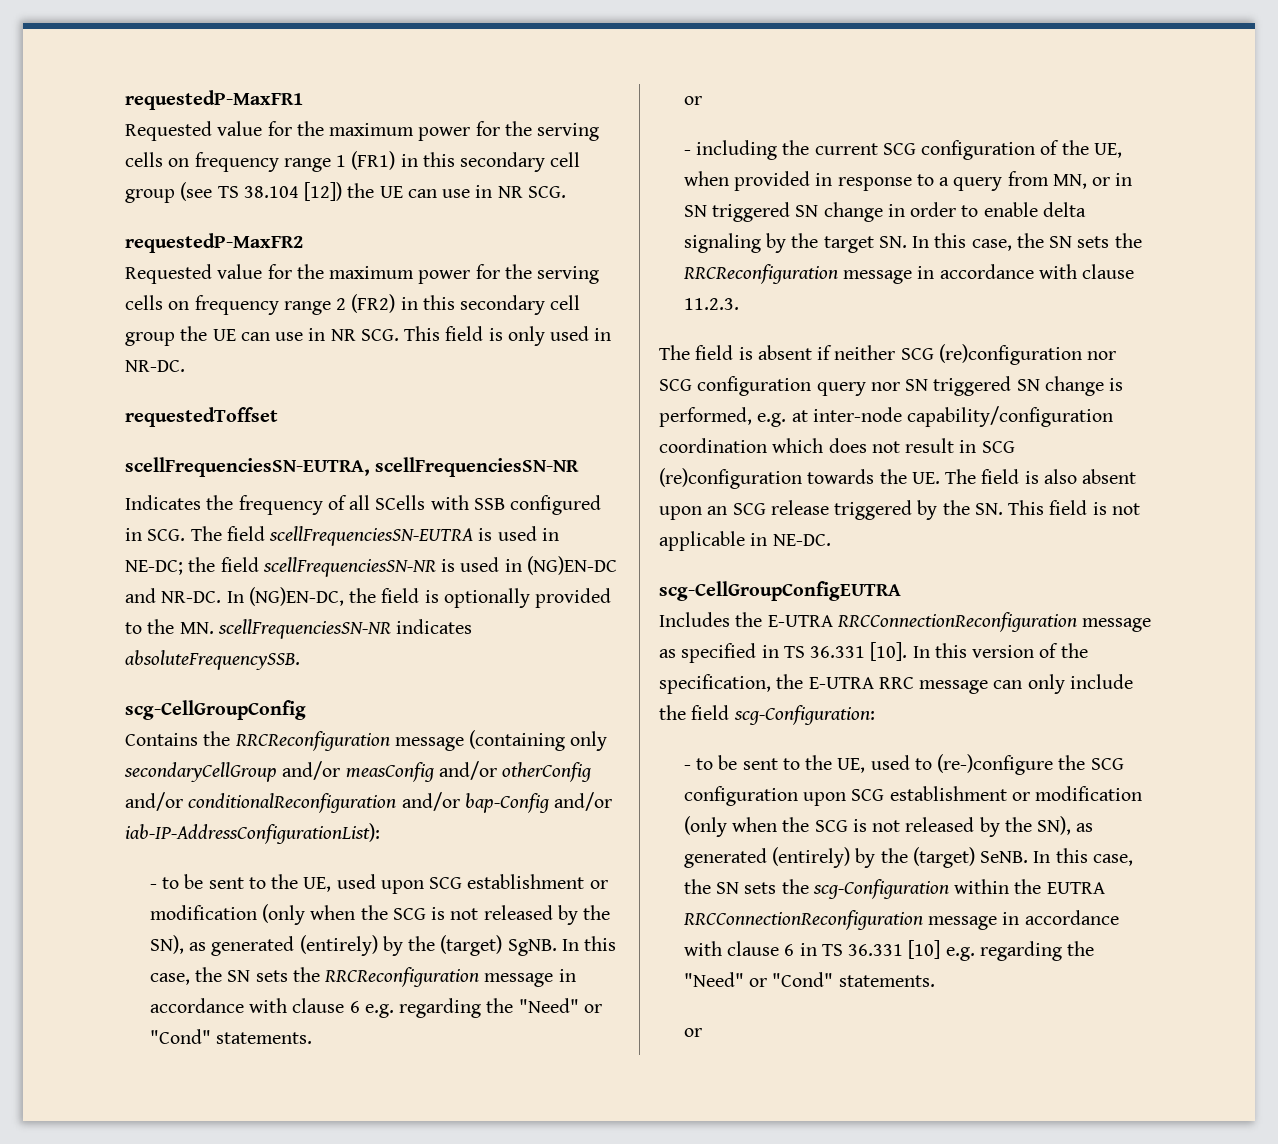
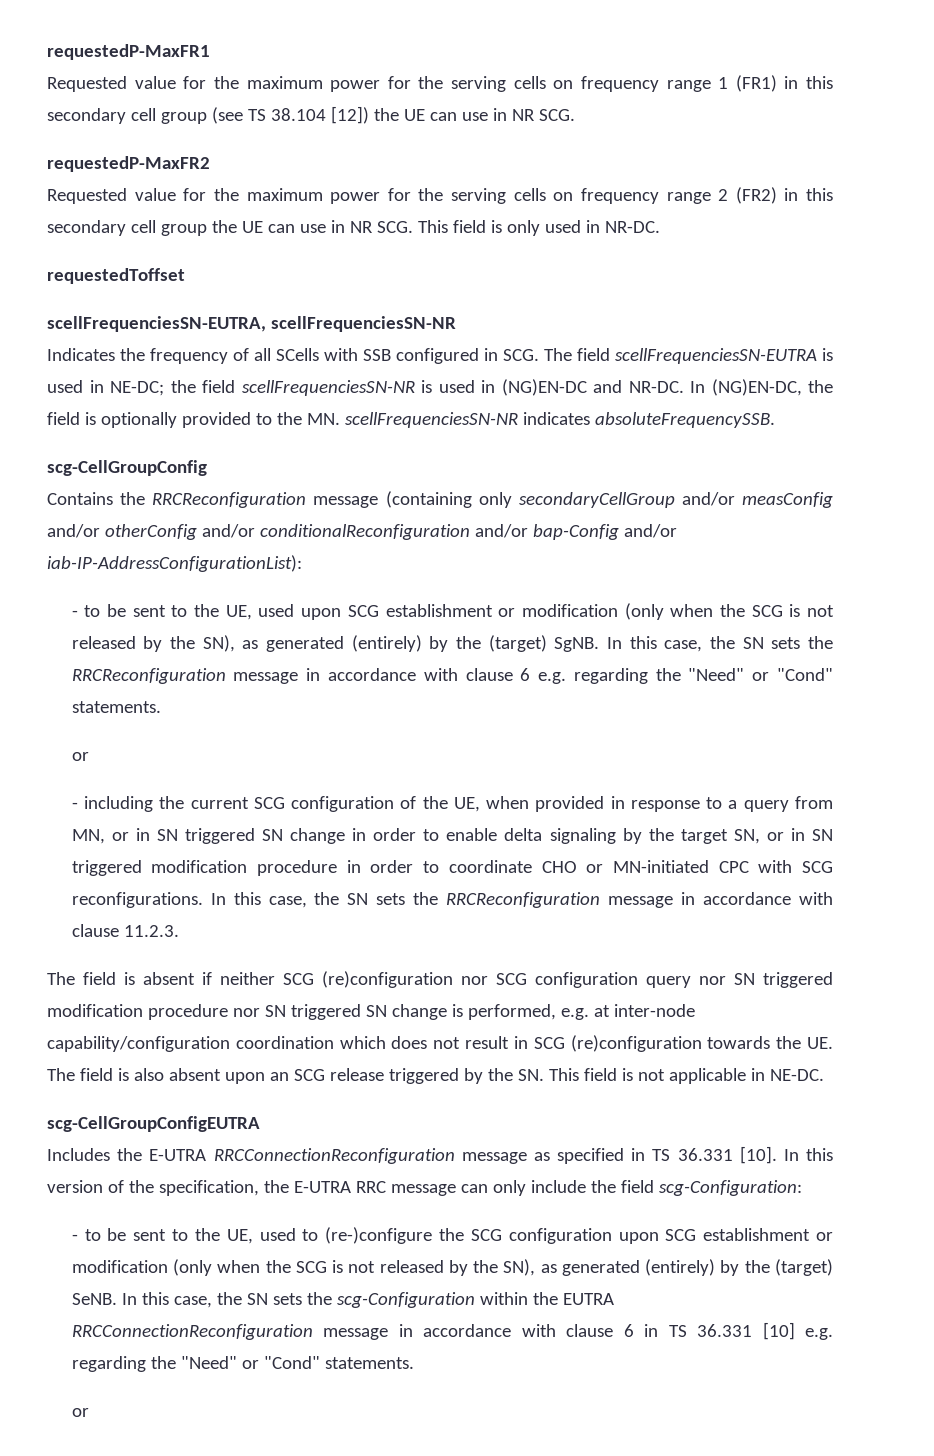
- - including the current SCG configuration of the UE, when provided in response to a query from MN, or in SN triggered SN change in order to enable delta signaling by the target SN. In this case, the SN sets the RRCReconfiguration message in accordance with clause 11.2.3.
+ - including the current SCG configuration of the UE, when provided in response to a query from MN, or in SN triggered SN change in order to enable delta signaling by the target SN, or in SN triggered modification procedure in order to coordinate CHO or MN-initiated CPC with SCG reconfigurations. In this case, the SN sets the RRCReconfiguration message in accordance with clause 11.2.3.
- The field is absent if neither SCG (re)configuration nor SCG configuration query nor SN triggered SN change is performed, e.g. at inter-node capability/configuration coordination which does not result in SCG (re)configuration towards the UE. The field is also absent upon an SCG release triggered by the SN. This field is not applicable in NE-DC.
+ The field is absent if neither SCG (re)configuration nor SCG configuration query nor SN triggered modification procedure nor SN triggered SN change is performed, e.g. at inter-node capability/configuration coordination which does not result in SCG (re)configuration towards the UE. The field is also absent upon an SCG release triggered by the SN. This field is not applicable in NE-DC.

